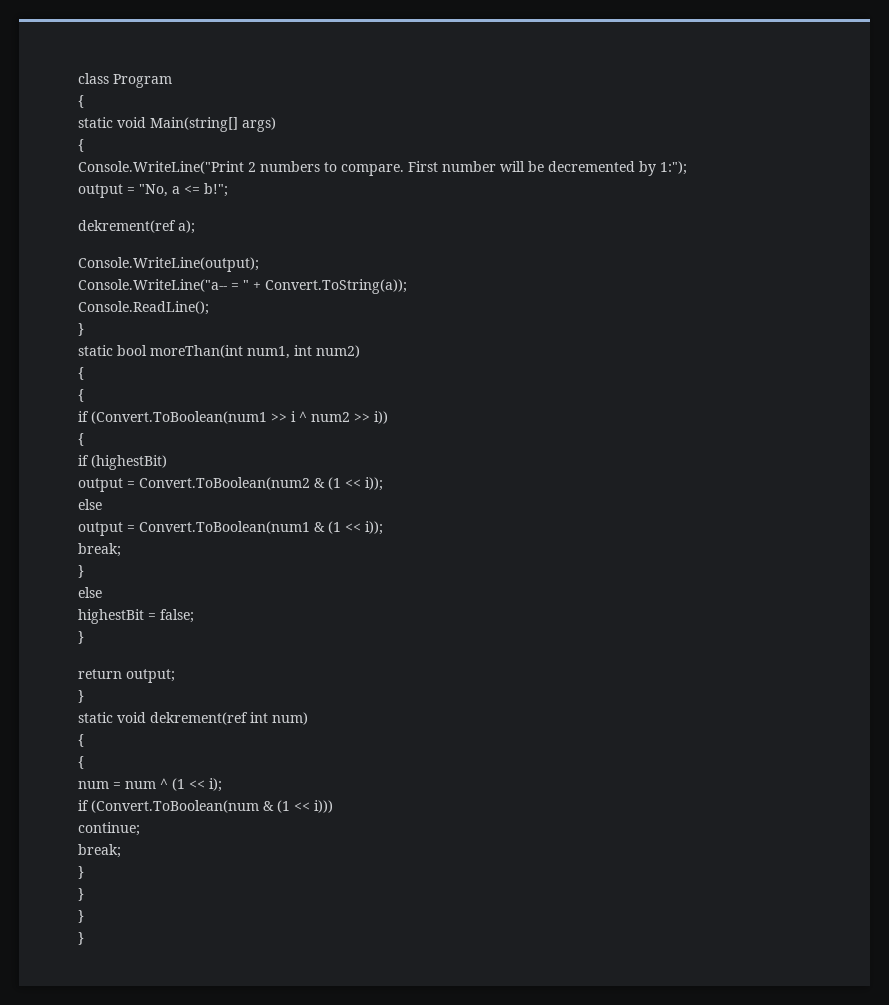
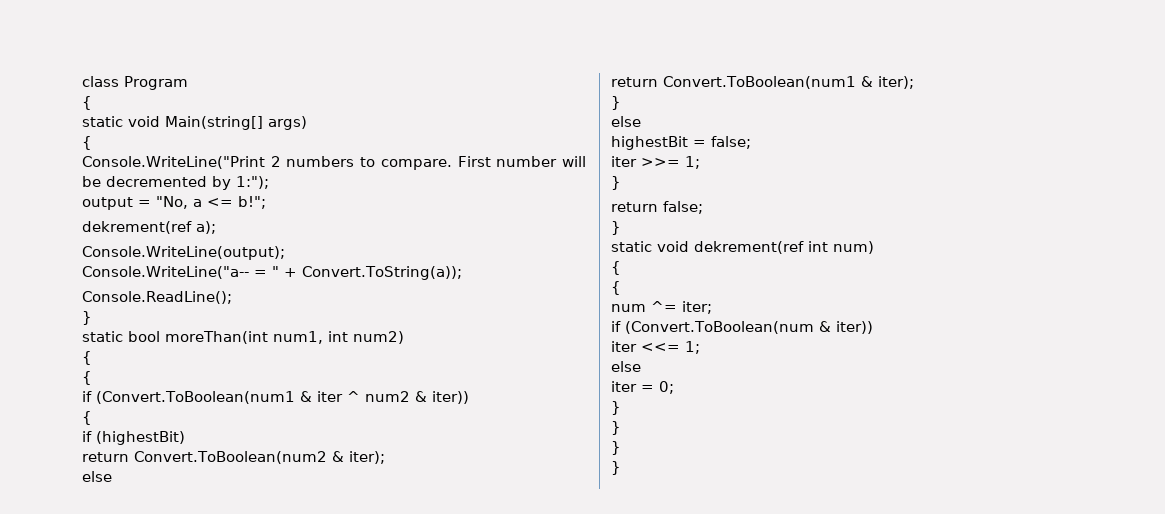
- if (Convert.ToBoolean(num1 >> i ^ num2 >> i))
+ if (Convert.ToBoolean(num1 & iter ^ num2 & iter))
  {
  if (highestBit)
- output = Convert.ToBoolean(num2 & (1 << i));
+ return Convert.ToBoolean(num2 & iter);
  else
- output = Convert.ToBoolean(num1 & (1 << i));
- break;
+ return Convert.ToBoolean(num1 & iter);
+ iter >>= 1;
- return output;
+ return false;
- num = num ^ (1 << i);
- if (Convert.ToBoolean(num & (1 << i)))
- continue;
- break;
+ num ^= iter;
+ if (Convert.ToBoolean(num & iter))
+ iter <<= 1;
+ else
+ iter = 0;

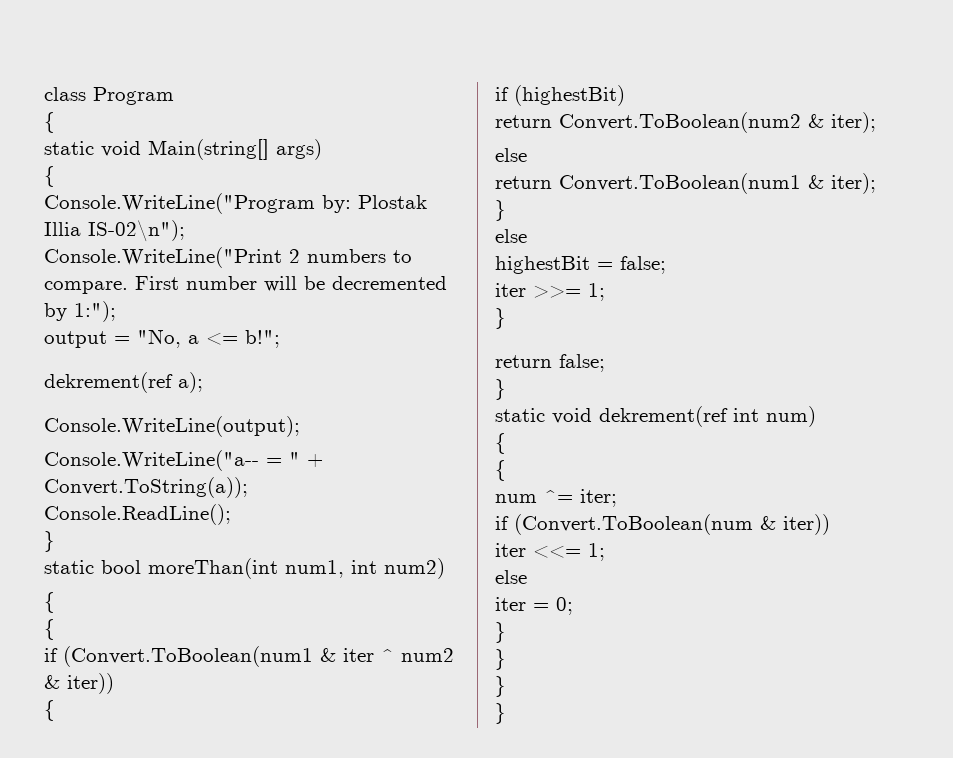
+ Console.WriteLine("Program by: Plostak Illia IS-02\n");

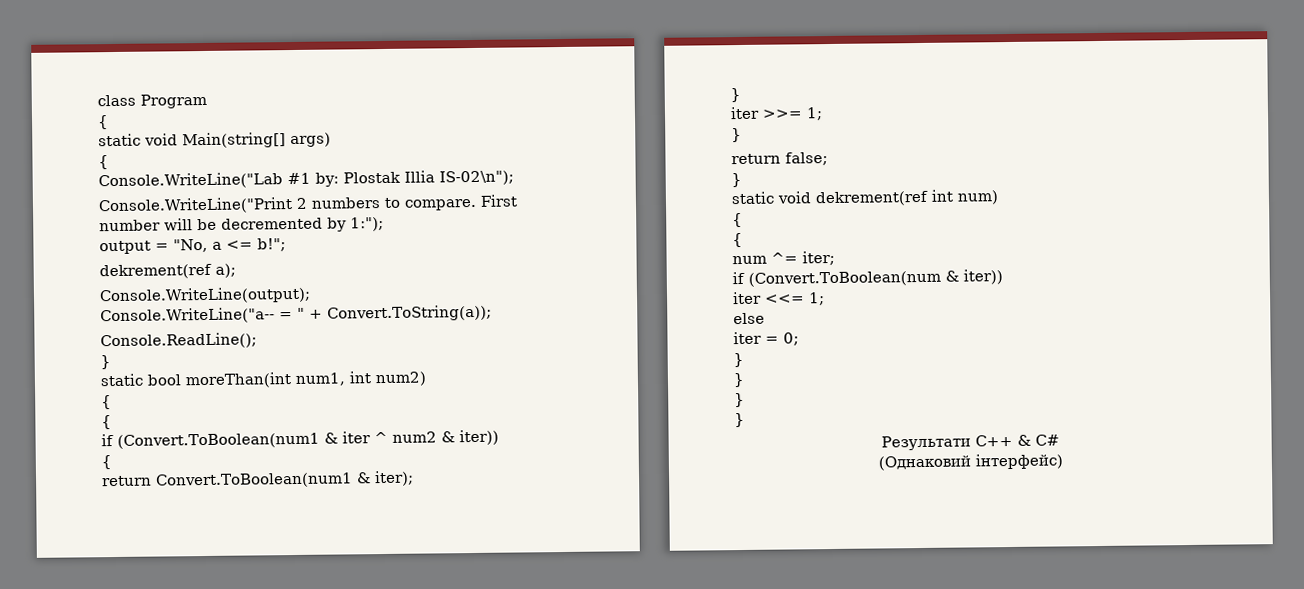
- Console.WriteLine("Program by: Plostak Illia IS-02\n");
+ Console.WriteLine("Lab #1 by: Plostak Illia IS-02\n");
- if (highestBit)
- return Convert.ToBoolean(num2 & iter);
- else
  return Convert.ToBoolean(num1 & iter);
  }
- else
- highestBit = false;
+ Результати C++ & C#
+ (Однаковий iнтерфейс)

